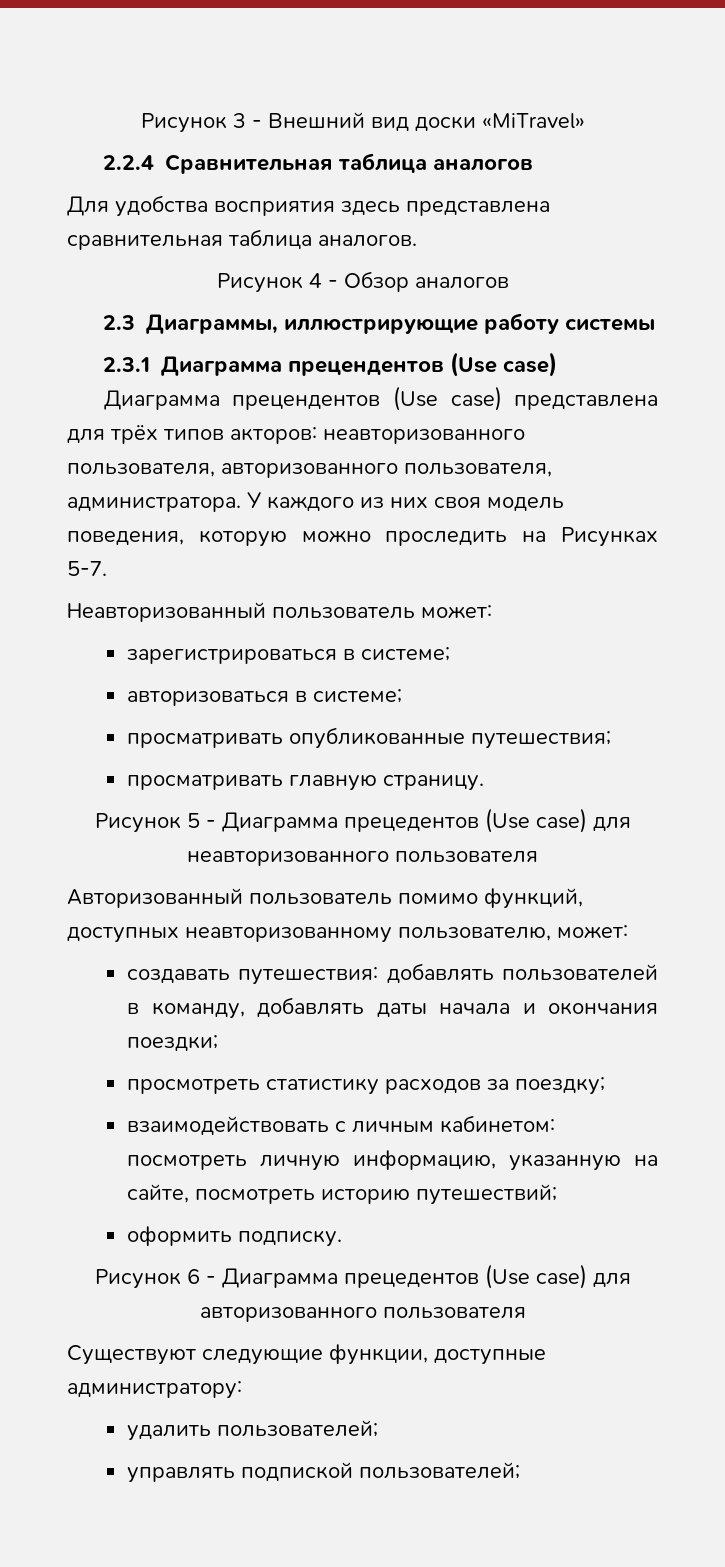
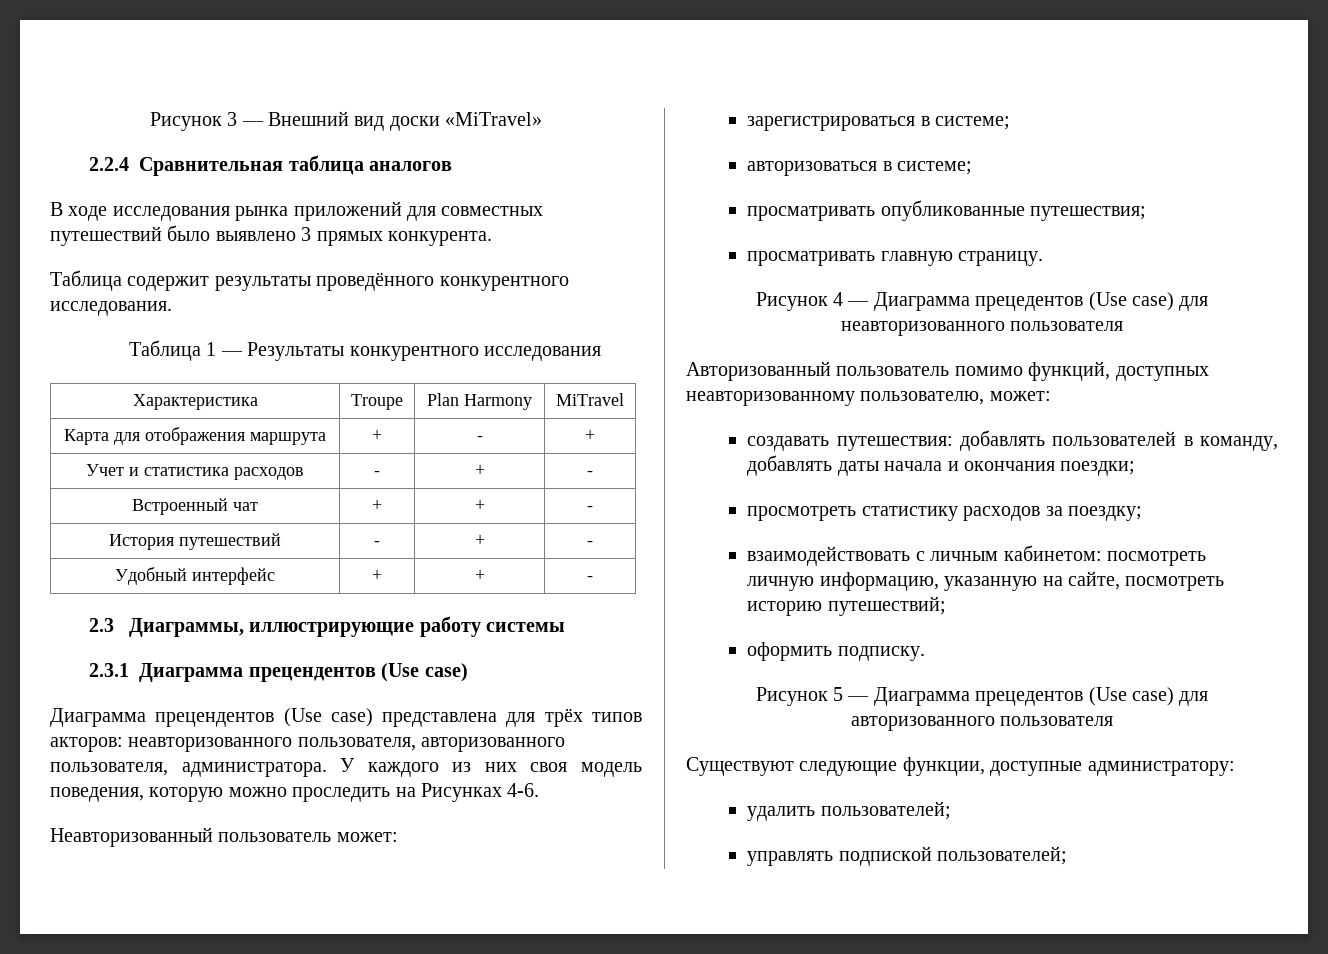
- Рисунок 3 - Внешний вид доски «MiTravel»
+ Рисунок 3 — Внешний вид доски «MiTravel»
- Для удобства восприятия здесь представлена сравнительная таблица аналогов.
- Рисунок 4 - Обзор аналогов
+ В ходе исследования рынка приложений для совместных путешествий было выявлено 3 прямых конкурента.
+ Таблица содержит результаты проведённого конкурентного исследования.
+ Таблица 1 — Результаты конкурентного исследования
+ Характеристика | Troupe | Plan Harmony | MiTravel
+ Карта для отображения маршрута | + | - | +
+ Учет и статистика расходов | - | + | -
+ Встроенный чат | + | + | -
+ История путешествий | - | + | -
+ Удобный интерфейс | + | + | -
- У каждого из них своя модель поведения, которую можно проследить на Рисунках 5-7.
+ У каждого из них своя модель поведения, которую можно проследить на Рисунках 4-6.
- Рисунок 5 - Диаграмма прецедентов (Use case) для неавторизованного пользователя
+ Рисунок 4 — Диаграмма прецедентов (Use case) для неавторизованного пользователя
- Рисунок 6 - Диаграмма прецедентов (Use case) для авторизованного пользователя
+ Рисунок 5 — Диаграмма прецедентов (Use case) для авторизованного пользователя

